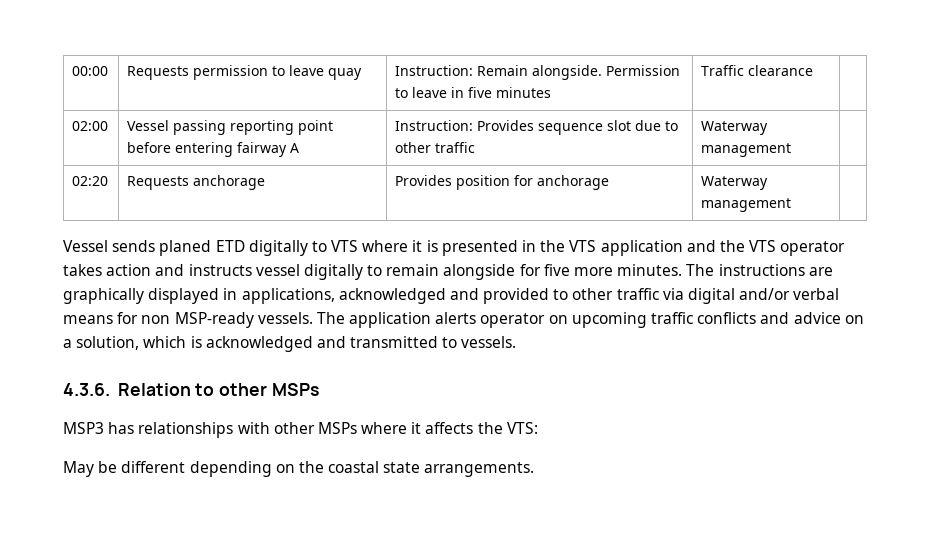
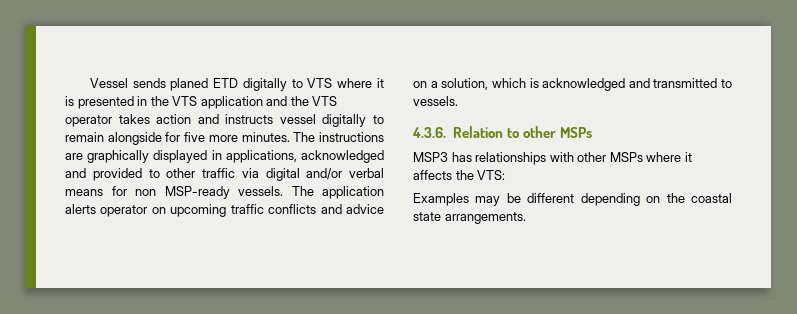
- 00:00 | Requests permission to leave quay | Instruction: Remain alongside. Permission to leave in five minutes | Traffic clearance |
- 02:00 | Vessel passing reporting point before entering fairway A | Instruction: Provides sequence slot due to other traffic | Waterway management |
- 02:20 | Requests anchorage | Provides position for anchorage | Waterway management |
- May be different depending on the coastal state arrangements.
+ Examples may be different depending on the coastal state arrangements.

